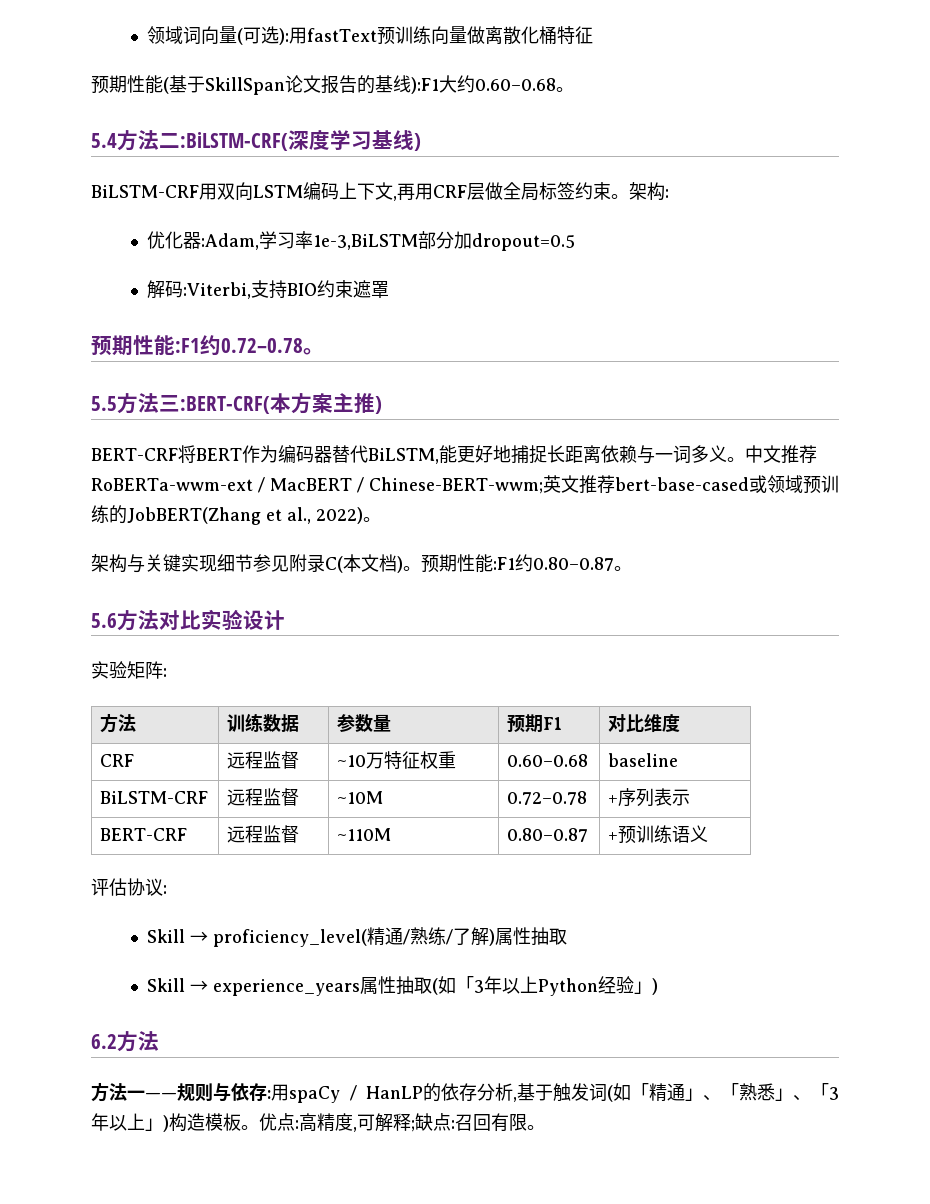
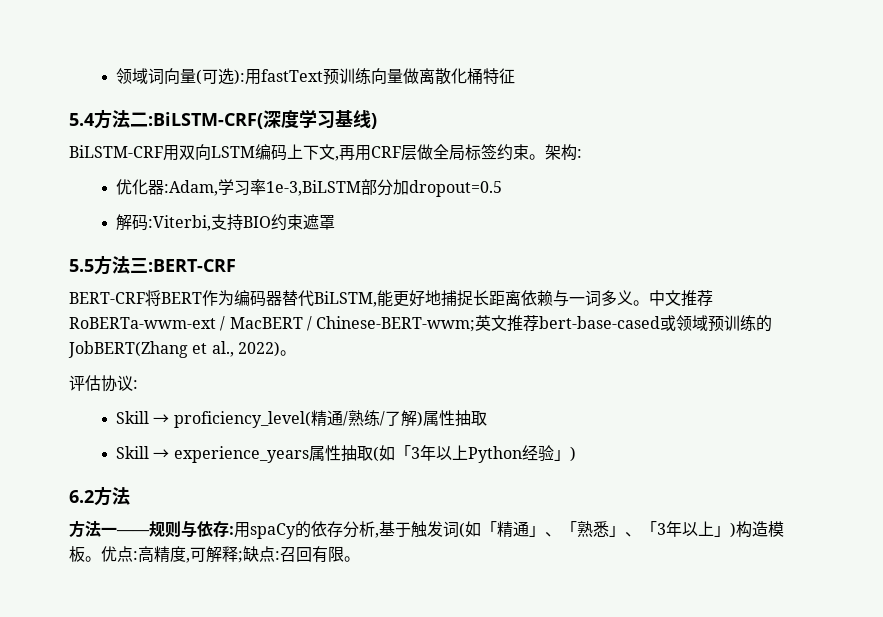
- 预期性能(基于SkillSpan论文报告的基线):F1大约0.60–0.68。
- 预期性能:F1约0.72–0.78。
- 5.5方法三:BERT-CRF(本方案主推)
+ 5.5方法三:BERT-CRF
- 架构与关键实现细节参见附录C(本文档)。预期性能:F1约0.80–0.87。
- 5.6方法对比实验设计
- 实验矩阵:
- 方法 | 训练数据 | 参数量 | 预期F1 | 对比维度
- CRF | 远程监督 | ~10万特征权重 | 0.60–0.68 | baseline
- BiLSTM-CRF | 远程监督 | ~10M | 0.72–0.78 | +序列表示
- BERT-CRF | 远程监督 | ~110M | 0.80–0.87 | +预训练语义
- 方法一——规则与依存:用spaCy / HanLP的依存分析,基于触发词(如「精通」、「熟悉」、「3年以上」)构造模板。
+ 方法一——规则与依存:用spaCy的依存分析,基于触发词(如「精通」、「熟悉」、「3年以上」)构造模板。

